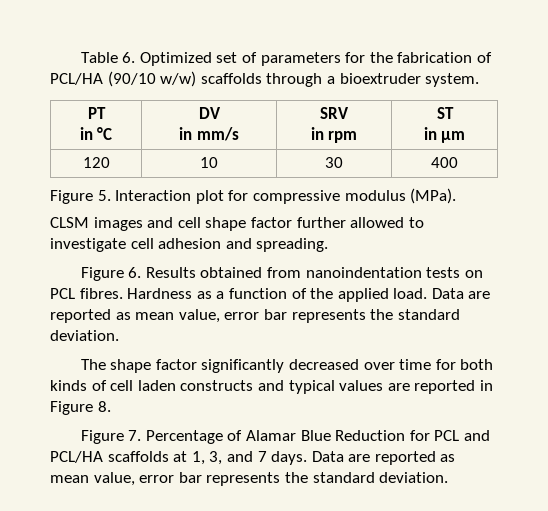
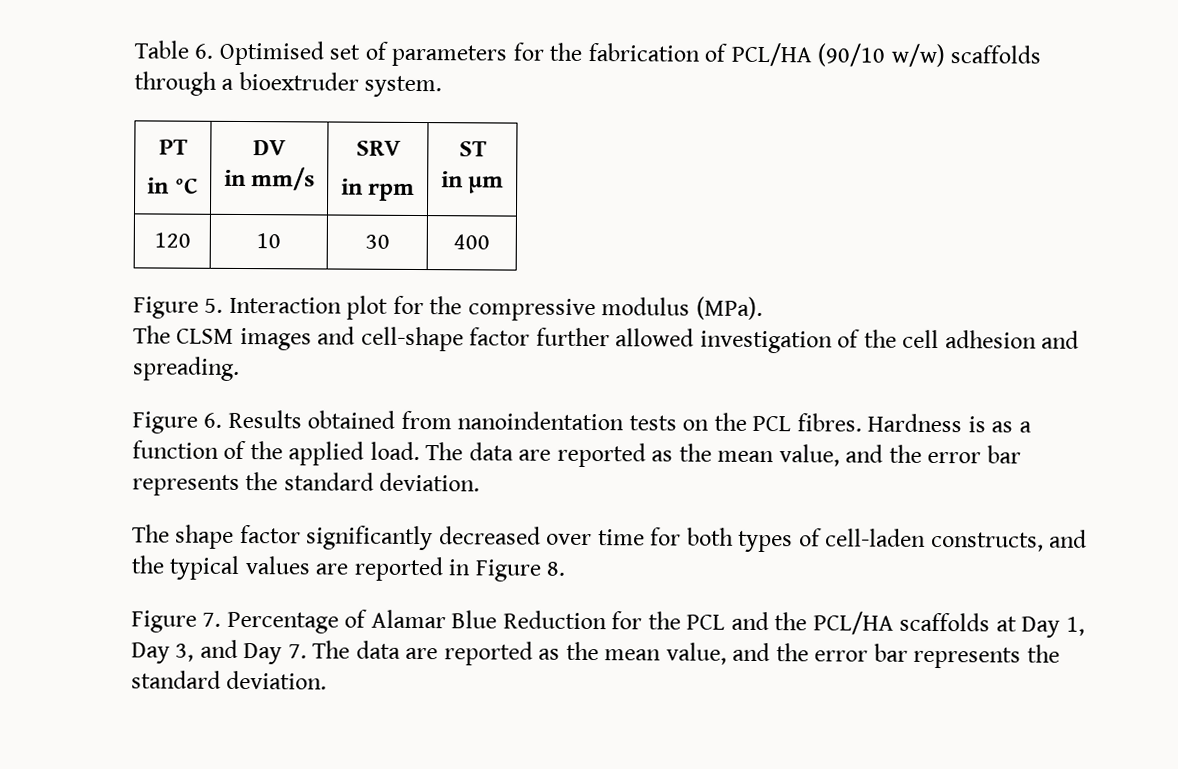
- Table 6. Optimized set of parameters for the fabrication of PCL/HA (90/10 w/w) scaffolds through a bioextruder system.
+ Table 6. Optimised set of parameters for the fabrication of PCL/HA (90/10 w/w) scaffolds through a bioextruder system.
- Figure 5. Interaction plot for compressive modulus (MPa).
+ Figure 5. Interaction plot for the compressive modulus (MPa).
- CLSM images and cell shape factor further allowed to investigate cell adhesion and spreading.
+ The CLSM images and cell-shape factor further allowed investigation of the cell adhesion and spreading.
- Figure 6. Results obtained from nanoindentation tests on PCL fibres.
+ Figure 6. Results obtained from nanoindentation tests on the PCL fibres.
- Hardness as a function of the applied load. Data are reported as mean value, error bar represents the standard deviation.
+ Hardness is as a function of the applied load. The data are reported as the mean value, and the error bar represents the standard deviation.
- The shape factor significantly decreased over time for both kinds of cell laden constructs and typical values are reported in Figure 8.
+ The shape factor significantly decreased over time for both types of cell-laden constructs, and the typical values are reported in Figure 8.
- Figure 7. Percentage of Alamar Blue Reduction for PCL and PCL/HA scaffolds at 1, 3, and 7 days. Data are reported as mean value, error bar represents the standard deviation.
+ Figure 7. Percentage of Alamar Blue Reduction for the PCL and the PCL/HA scaffolds at Day 1, Day 3, and Day 7. The data are reported as the mean value, and the error bar represents the standard deviation.

